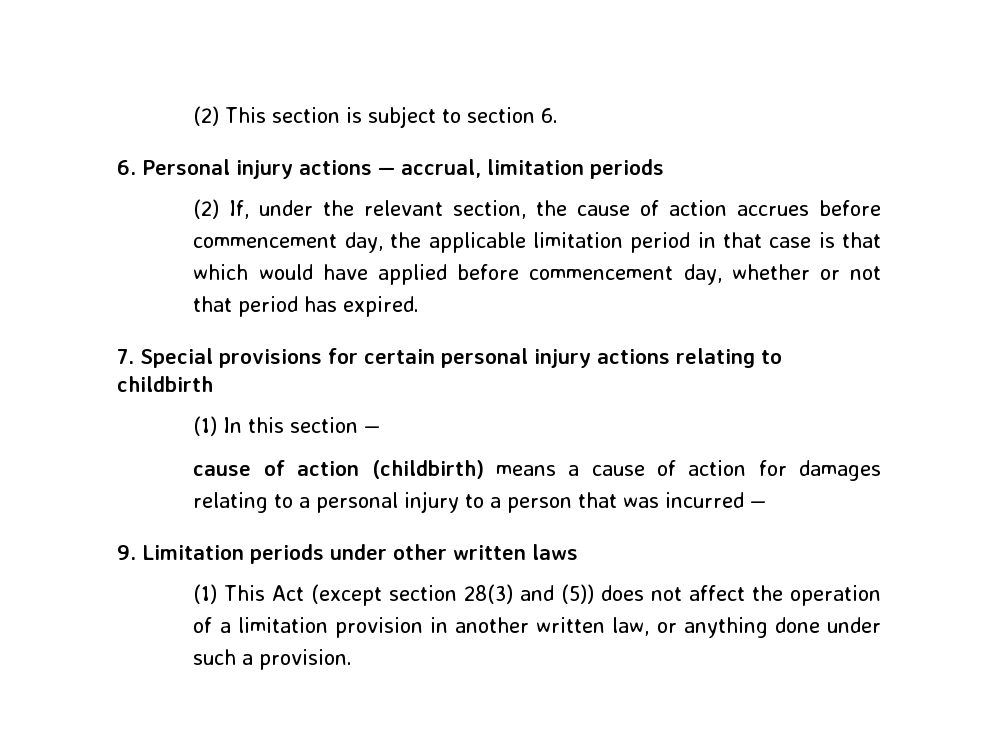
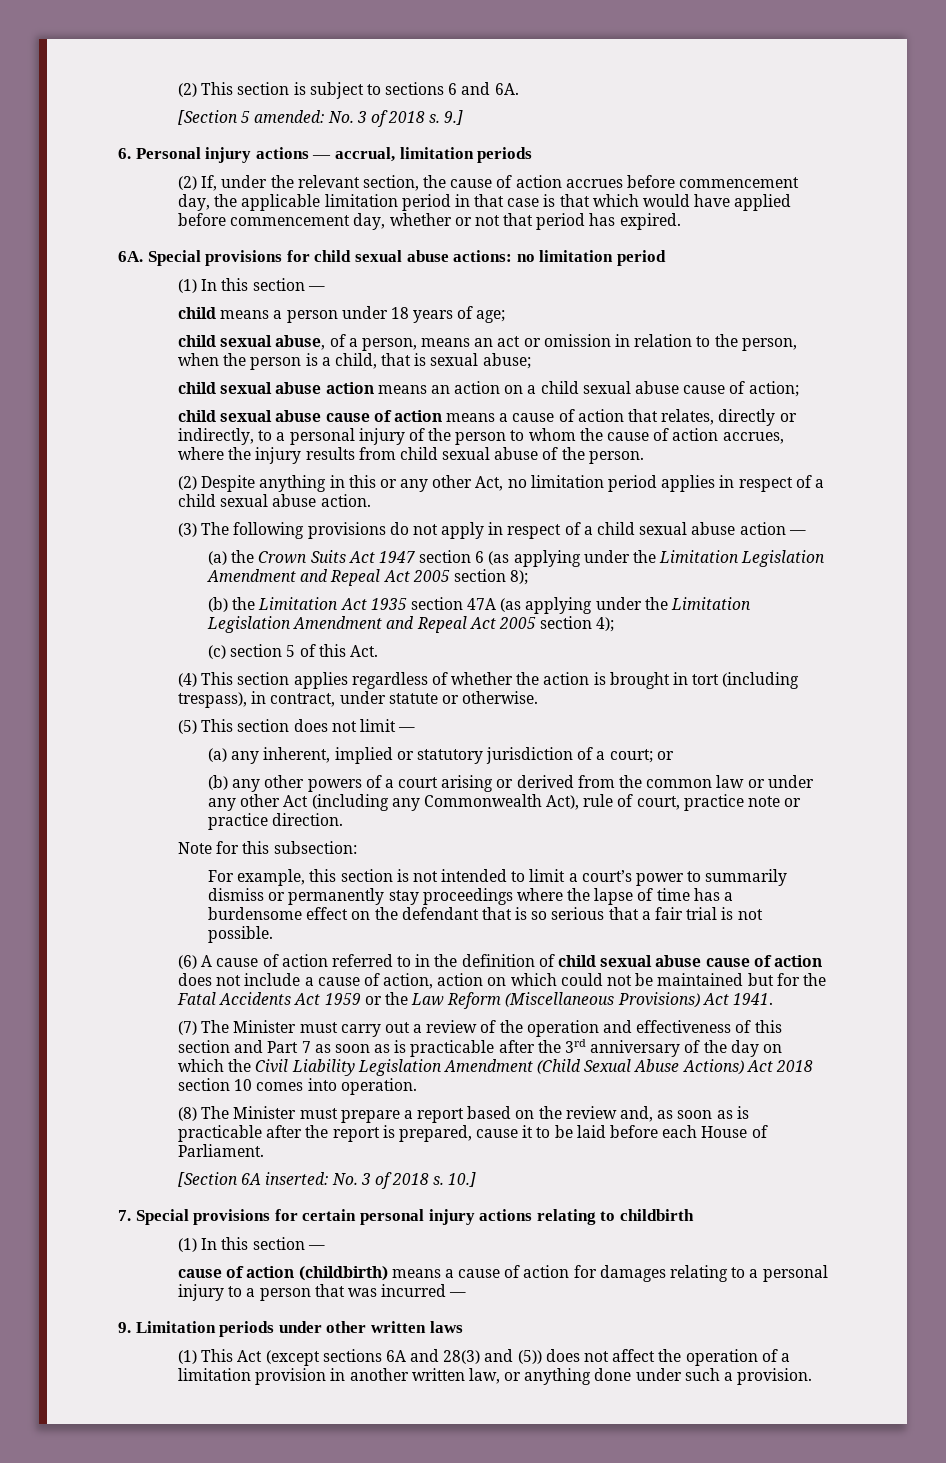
- (2) This section is subject to section 6.
+ (2) This section is subject to sections 6 and 6A.
+ [Section 5 amended: No. 3 of 2018 s. 9.]
+ 6A. Special provisions for child sexual abuse actions: no limitation period
+ (1) In this section —
+ child means a person under 18 years of age;
+ child sexual abuse, of a person, means an act or omission in relation to the person, when the person is a child, that is sexual abuse;
+ child sexual abuse action means an action on a child sexual abuse cause of action;
+ child sexual abuse cause of action means a cause of action that relates, directly or indirectly, to a personal injury of the person to whom the cause of action accrues, where the injury results from child sexual abuse of the person.
+ (2) Despite anything in this or any other Act, no limitation period applies in respect of a child sexual abuse action.
+ (3) The following provisions do not apply in respect of a child sexual abuse action —
+ (a) the Crown Suits Act 1947 section 6 (as applying under the Limitation Legislation Amendment and Repeal Act 2005 section 8);
+ (b) the Limitation Act 1935 section 47A (as applying under the Limitation Legislation Amendment and Repeal Act 2005 section 4);
+ (c) section 5 of this Act.
+ (4) This section applies regardless of whether the action is brought in tort (including trespass), in contract, under statute or otherwise.
+ (5) This section does not limit —
+ (a) any inherent, implied or statutory jurisdiction of a court; or
+ (b) any other powers of a court arising or derived from the common law or under any other Act (including any Commonwealth Act), rule of court, practice note or practice direction.
+ Note for this subsection:
+ For example, this section is not intended to limit a court’s power to summarily dismiss or permanently stay proceedings where the lapse of time has a burdensome effect on the defendant that is so serious that a fair trial is not possible.
+ (6) A cause of action referred to in the definition of child sexual abuse cause of action does not include a cause of action, action on which could not be maintained but for the Fatal Accidents Act 1959 or the Law Reform (Miscellaneous Provisions) Act 1941.
+ (7) The Minister must carry out a review of the operation and effectiveness of this section and Part 7 as soon as is practicable after the 3rd anniversary of the day on which the Civil Liability Legislation Amendment (Child Sexual Abuse Actions) Act 2018 section 10 comes into operation.
+ (8) The Minister must prepare a report based on the review and, as soon as is practicable after the report is prepared, cause it to be laid before each House of Parliament.
+ [Section 6A inserted: No. 3 of 2018 s. 10.]
- (1) This Act (except section 28(3) and (5)) does not affect the operation of a limitation provision in another written law, or anything done under such a provision.
+ (1) This Act (except sections 6A and 28(3) and (5)) does not affect the operation of a limitation provision in another written law, or anything done under such a provision.

